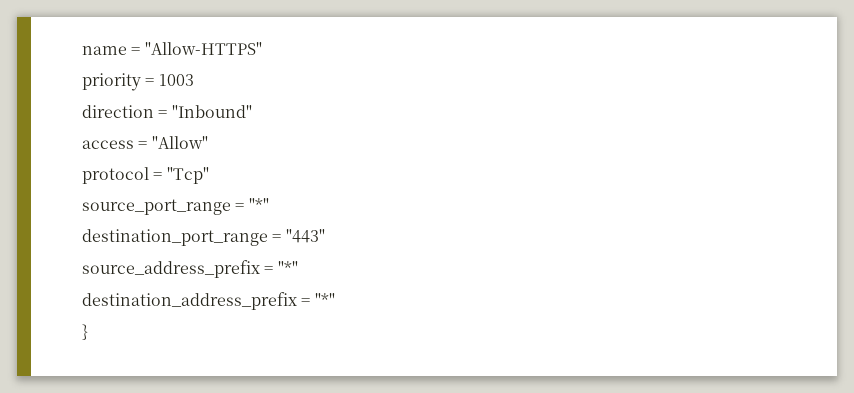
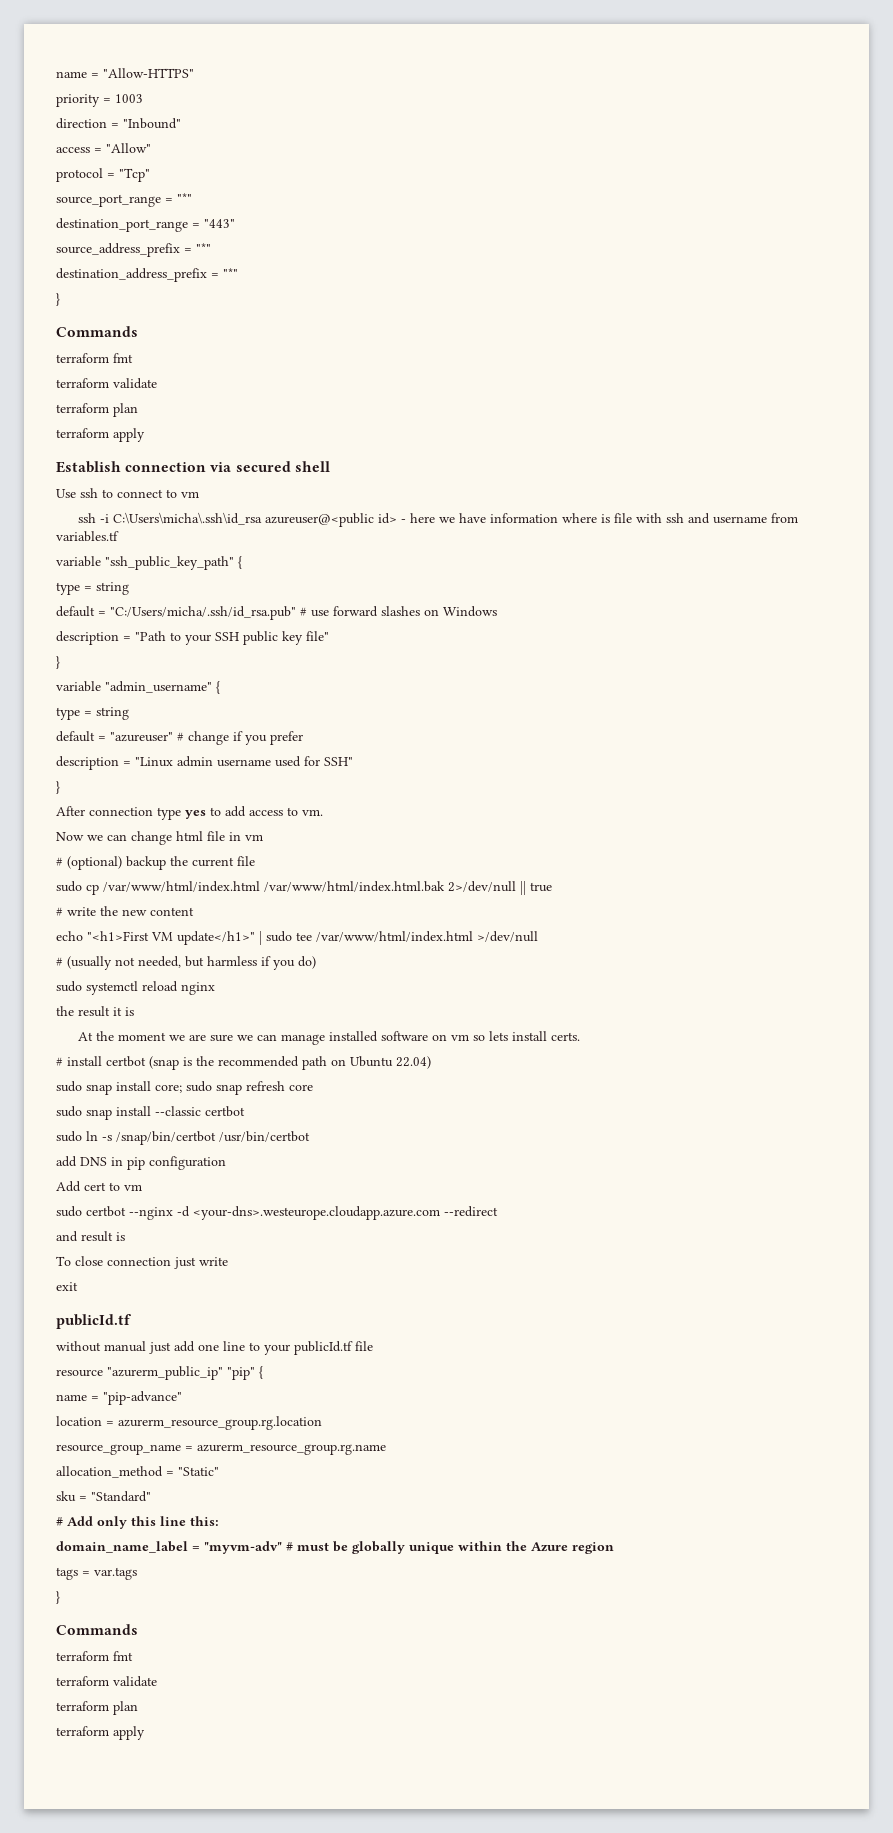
  destination_address_prefix = "*"
  }
+ Commands
+ terraform fmt
+ terraform validate
+ terraform plan
+ terraform apply
+ Establish connection via secured shell
+ Use ssh to connect to vm
+ ssh -i C:\Users\micha\.ssh\id_rsa azureuser@<public id> - here we have information where is file with ssh and username from variables.tf
+ variable "ssh_public_key_path" {
+ type = string
+ default = "C:/Users/micha/.ssh/id_rsa.pub" # use forward slashes on Windows
+ description = "Path to your SSH public key file"
+ }
+ variable "admin_username" {
+ type = string
+ default = "azureuser" # change if you prefer
+ description = "Linux admin username used for SSH"
+ }
+ After connection type yes to add access to vm.
+ Now we can change html file in vm
+ # (optional) backup the current file
+ sudo cp /var/www/html/index.html /var/www/html/index.html.bak 2>/dev/null || true
+ # write the new content
+ echo "<h1>First VM update</h1>" | sudo tee /var/www/html/index.html >/dev/null
+ # (usually not needed, but harmless if you do)
+ sudo systemctl reload nginx
+ the result it is
+ At the moment we are sure we can manage installed software on vm so lets install certs.
+ # install certbot (snap is the recommended path on Ubuntu 22.04)
+ sudo snap install core; sudo snap refresh core
+ sudo snap install --classic certbot
+ sudo ln -s /snap/bin/certbot /usr/bin/certbot
+ add DNS in pip configuration
+ Add cert to vm
+ sudo certbot --nginx -d <your-dns>.westeurope.cloudapp.azure.com --redirect
+ and result is
+ To close connection just write
+ exit
+ publicId.tf
+ without manual just add one line to your publicId.tf file
+ resource "azurerm_public_ip" "pip" {
+ name = "pip-advance"
+ location = azurerm_resource_group.rg.location
+ resource_group_name = azurerm_resource_group.rg.name
+ allocation_method = "Static"
+ sku = "Standard"
+ # Add only this line this:
+ domain_name_label = "myvm-adv" # must be globally unique within the Azure region
+ tags = var.tags
+ }
+ Commands
+ terraform fmt
+ terraform validate
+ terraform plan
+ terraform apply

